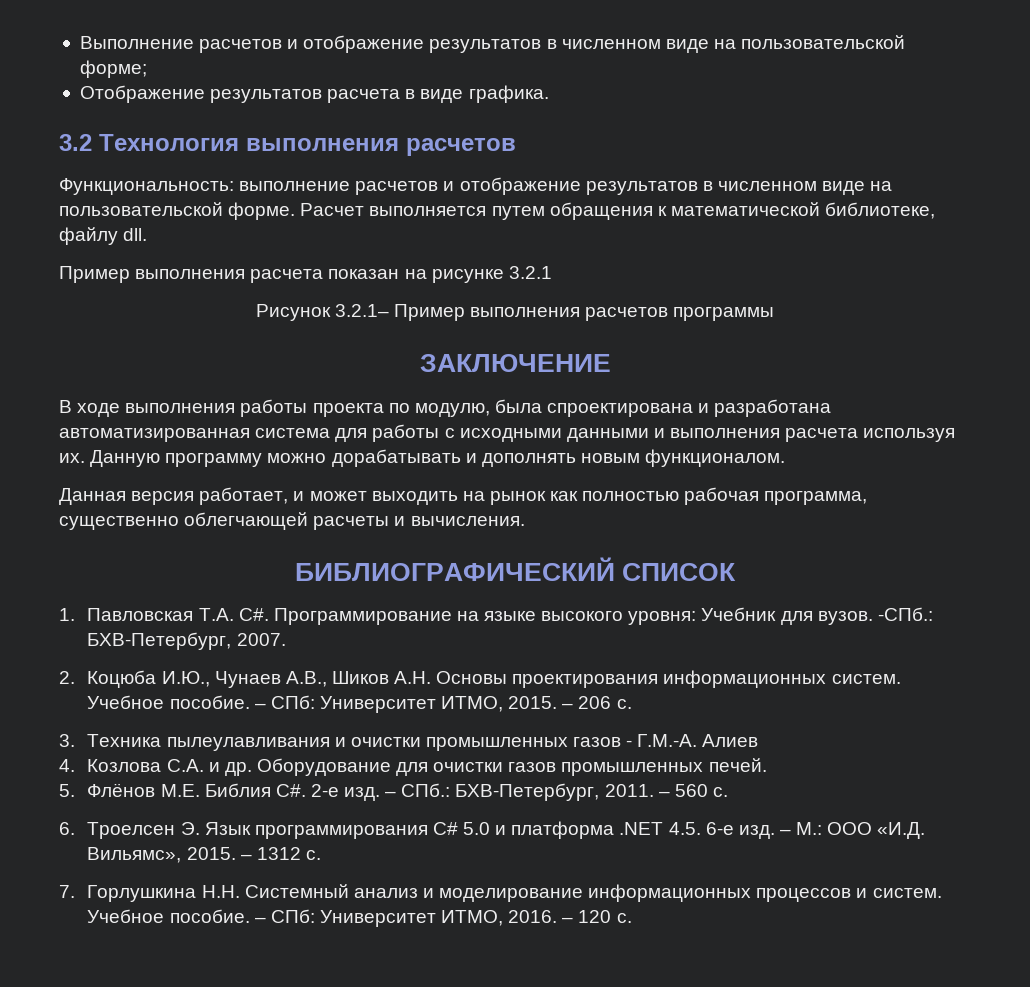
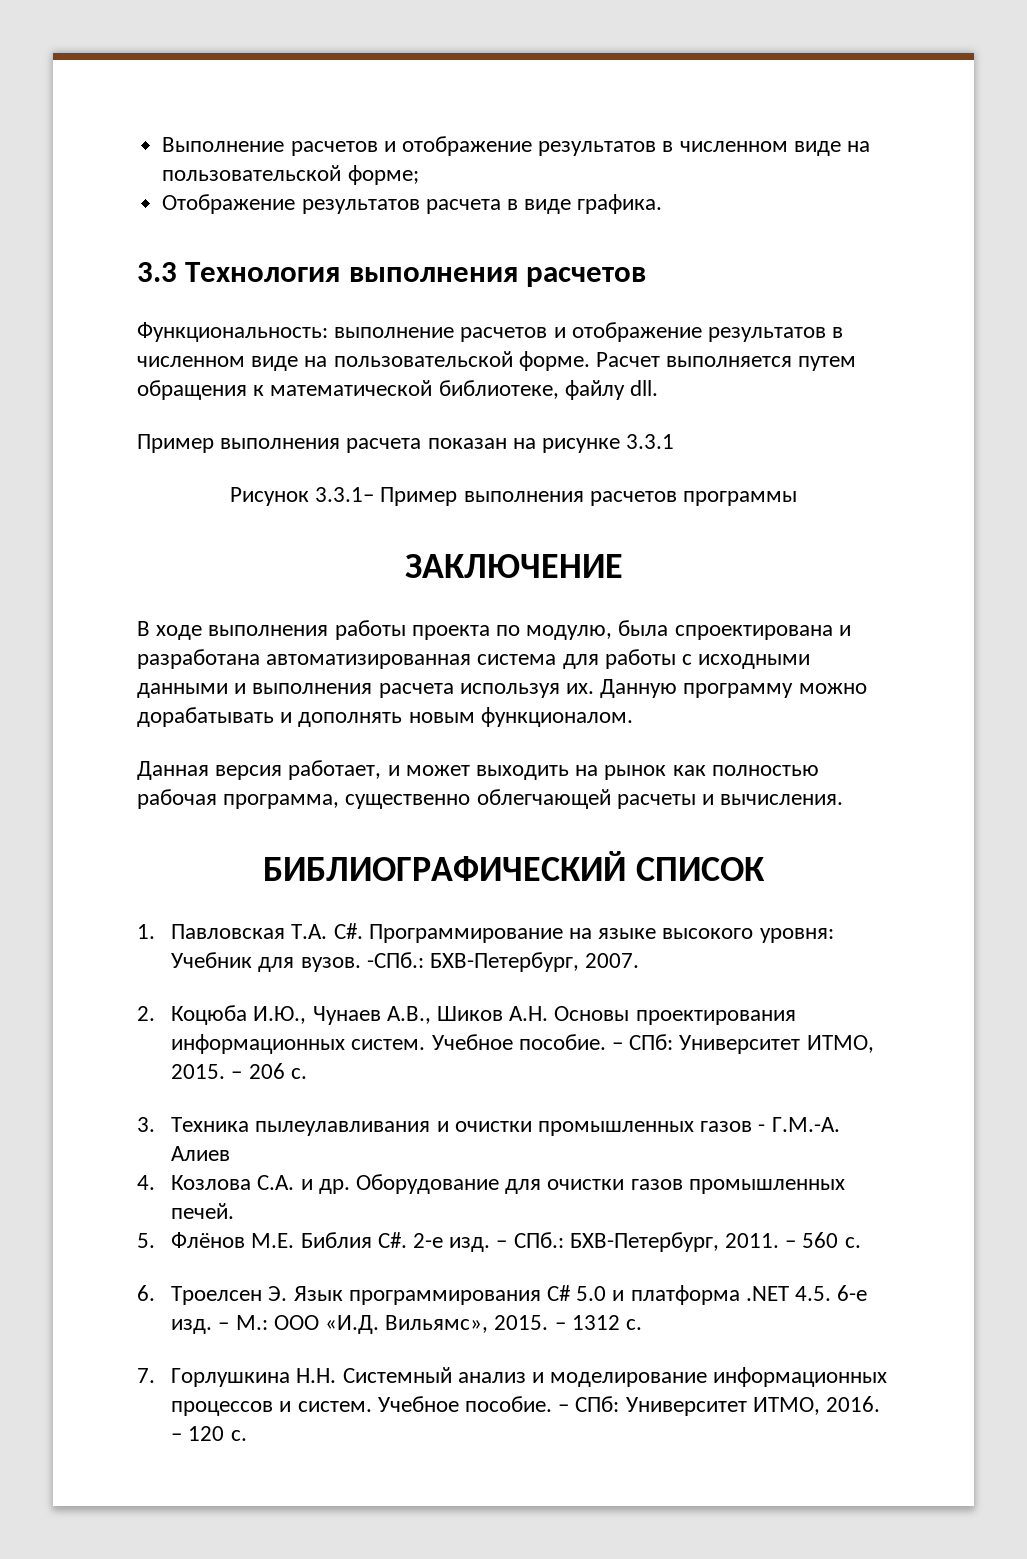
- 3.2 Технология выполнения расчетов
+ 3.3 Технология выполнения расчетов
- Пример выполнения расчета показан на рисунке 3.2.1
+ Пример выполнения расчета показан на рисунке 3.3.1
- Рисунок 3.2.1– Пример выполнения расчетов программы
+ Рисунок 3.3.1– Пример выполнения расчетов программы

